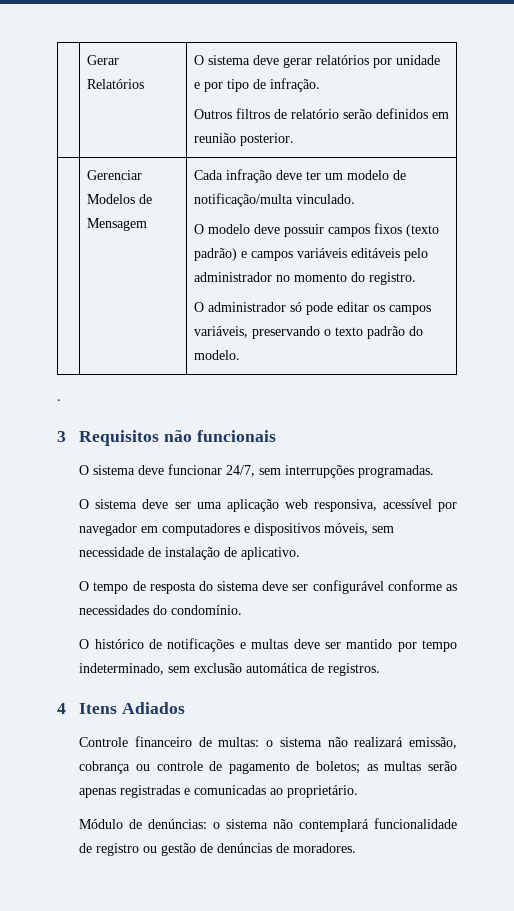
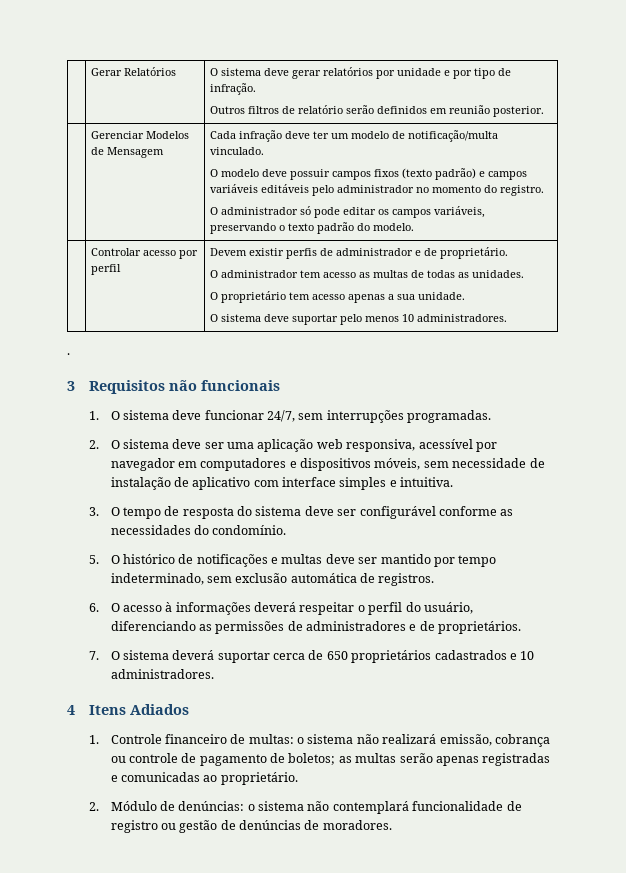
+ | Controlar acesso por perfil | Devem existir perfis de administrador e de proprietário.
+ O administrador tem acesso as multas de todas as unidades.
+ O proprietário tem acesso apenas a sua unidade.
+ O sistema deve suportar pelo menos 10 administradores.
- O sistema deve funcionar 24/7, sem interrupções programadas.
+ 1. O sistema deve funcionar 24/7, sem interrupções programadas.
- O sistema deve ser uma aplicação web responsiva, acessível por navegador em computadores e dispositivos móveis, sem necessidade de instalação de aplicativo.
- O tempo de resposta do sistema deve ser configurável conforme as necessidades do condomínio.
+ 2. O sistema deve ser uma aplicação web responsiva, acessível por navegador em computadores e dispositivos móveis, sem necessidade de instalação de aplicativo com interface simples e intuitiva.
+ 3. O tempo de resposta do sistema deve ser configurável conforme as necessidades do condomínio.
- O histórico de notificações e multas deve ser mantido por tempo indeterminado, sem exclusão automática de registros.
+ 5. O histórico de notificações e multas deve ser mantido por tempo indeterminado, sem exclusão automática de registros.
+ 6. O acesso à informações deverá respeitar o perfil do usuário, diferenciando as permissões de administradores e de proprietários.
+ 7. O sistema deverá suportar cerca de 650 proprietários cadastrados e 10 administradores.
- Controle financeiro de multas: o sistema não realizará emissão, cobrança ou controle de pagamento de boletos; as multas serão apenas registradas e comunicadas ao proprietário.
+ 1. Controle financeiro de multas: o sistema não realizará emissão, cobrança ou controle de pagamento de boletos; as multas serão apenas registradas e comunicadas ao proprietário.
- Módulo de denúncias: o sistema não contemplará funcionalidade de registro ou gestão de denúncias de moradores.
+ 2. Módulo de denúncias: o sistema não contemplará funcionalidade de registro ou gestão de denúncias de moradores.

